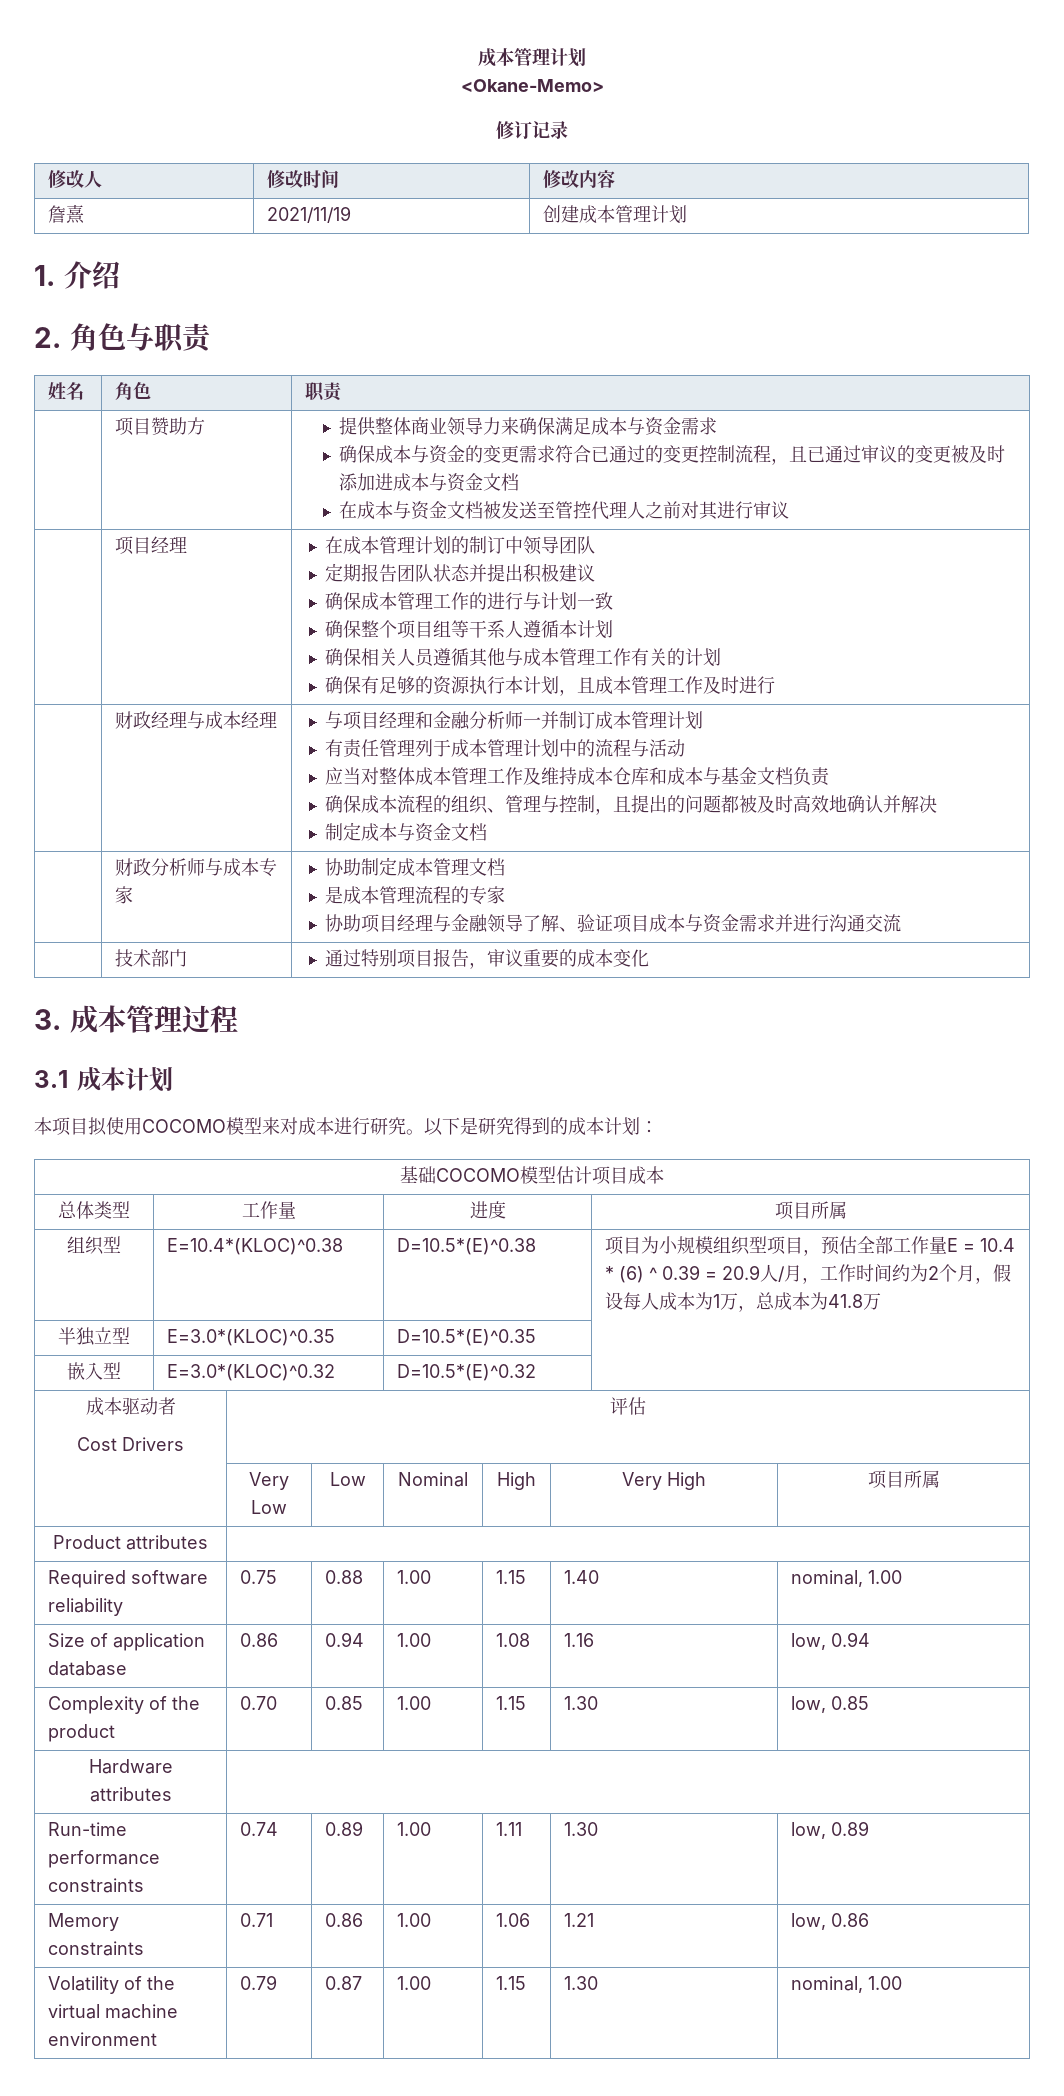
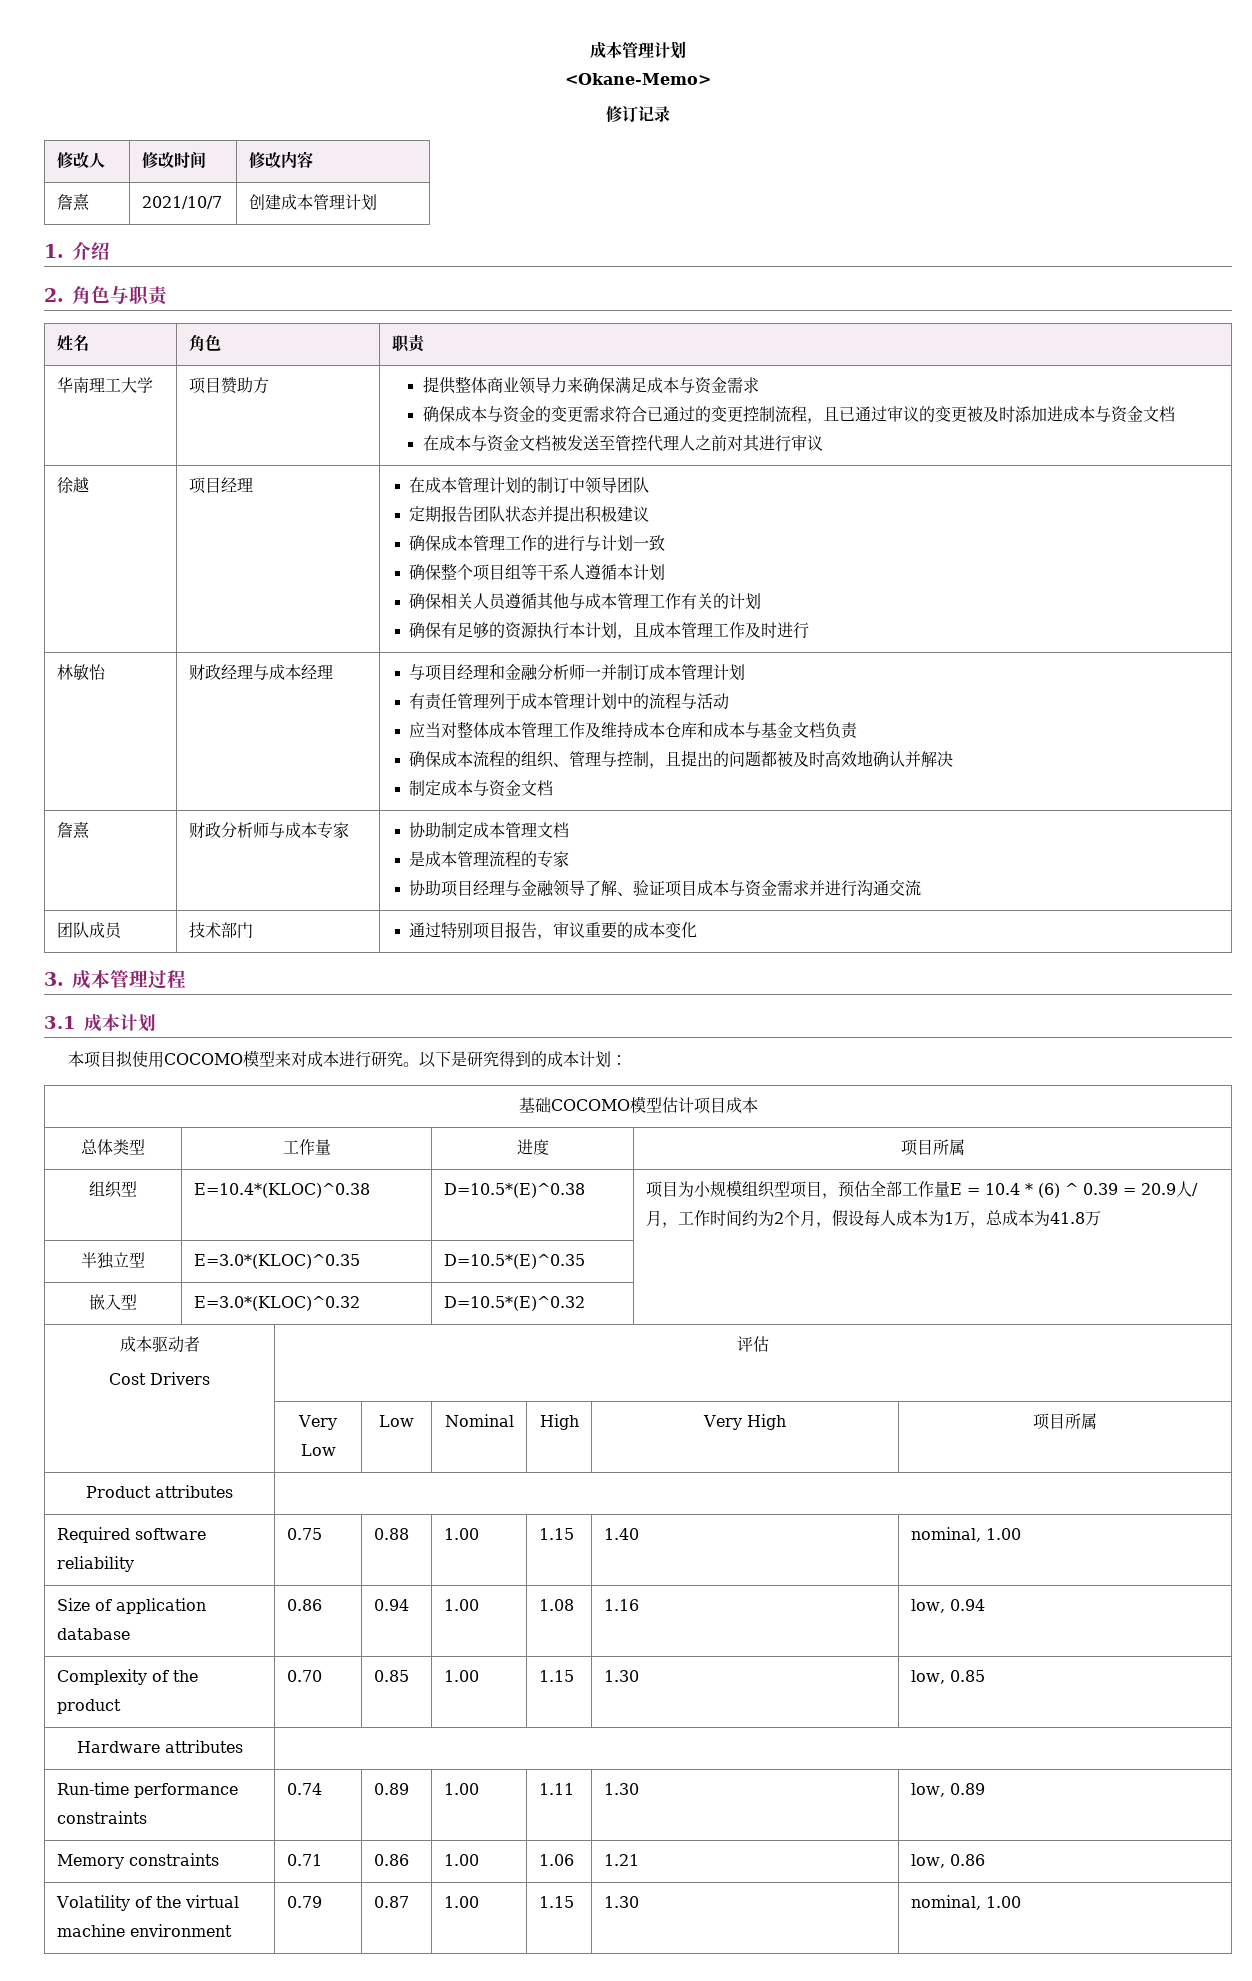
- 詹熹 | 2021/11/19 | 创建成本管理计划
+ 詹熹 | 2021/10/7 | 创建成本管理计划
+ 华南理工大学
+ 徐越
+ 林敏怡
- | 财政分析师与成本专家 | 协助制定成本管理文档
+ 詹熹 | 财政分析师与成本专家 | 协助制定成本管理文档
- | 技术部门 | 通过特别项目报告，审议重要的成本变化
+ 团队成员 | 技术部门 | 通过特别项目报告，审议重要的成本变化

